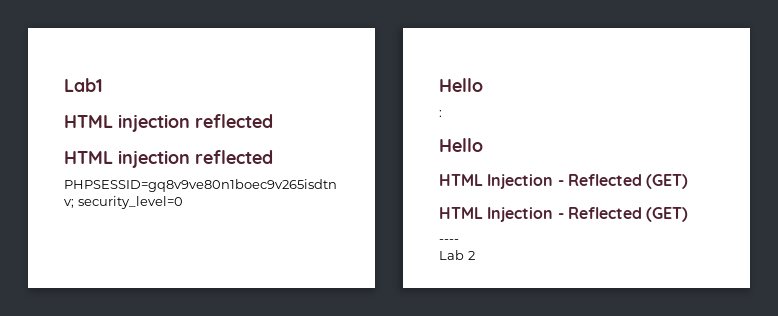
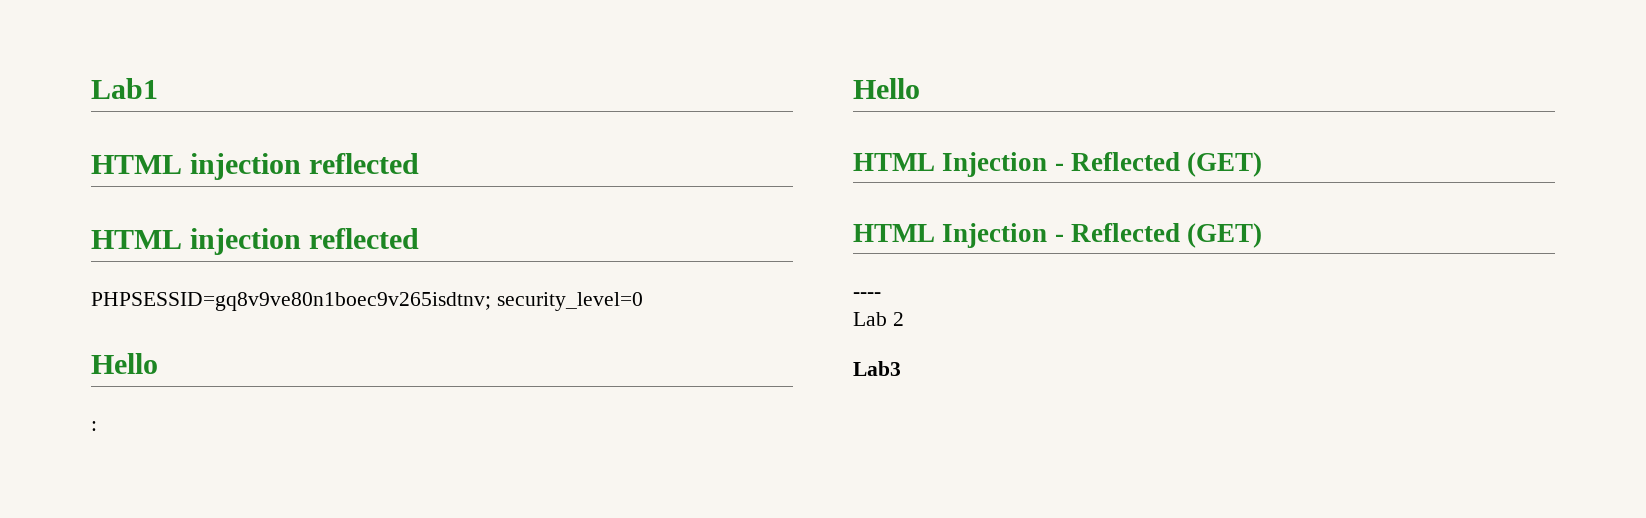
+ Lab3

